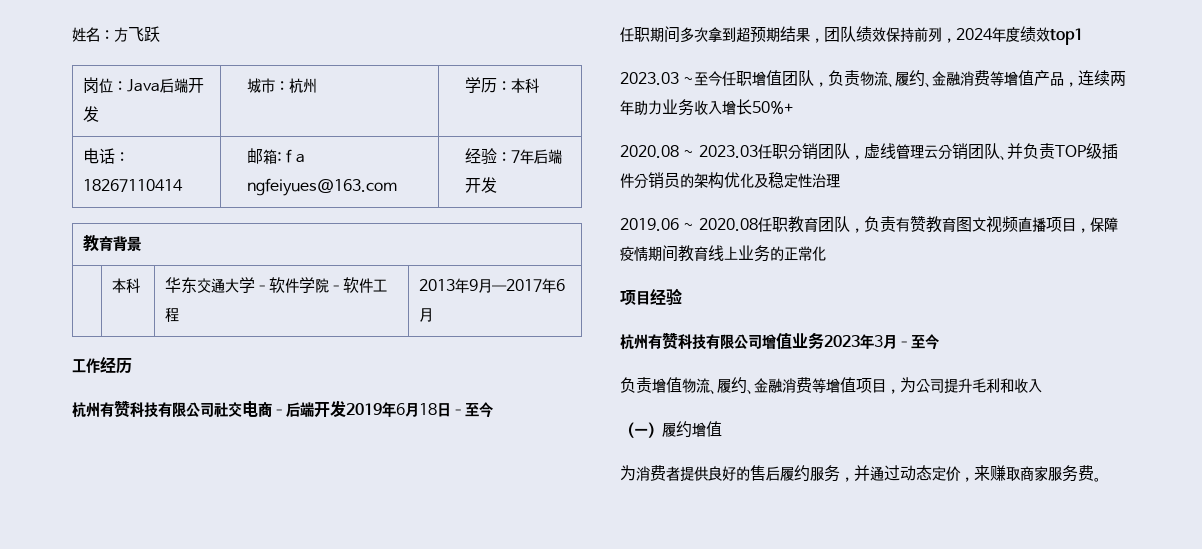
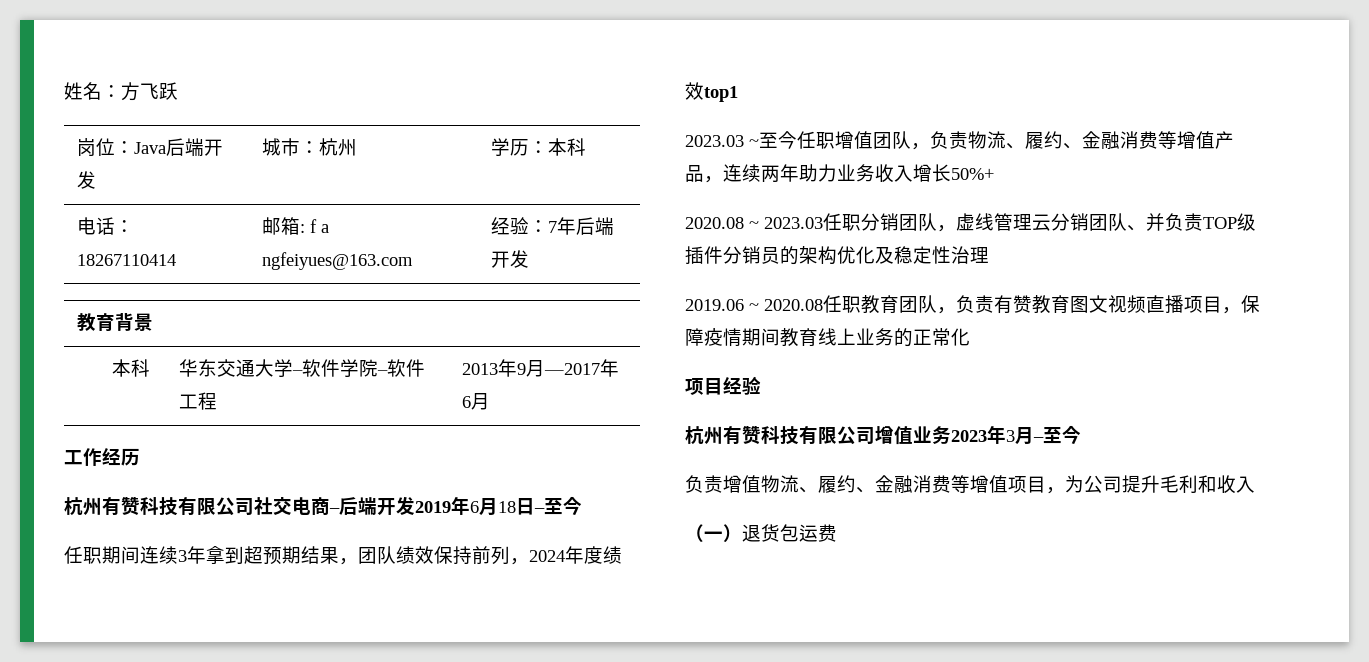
- 任职期间多次拿到超预期结果，团队绩效保持前列，2024年度绩效top1
+ 任职期间连续3年拿到超预期结果，团队绩效保持前列，2024年度绩效top1
- （一）履约增值
- 为消费者提供良好的售后履约服务，并通过动态定价，来赚取商家服务费。
+ （一）退货包运费

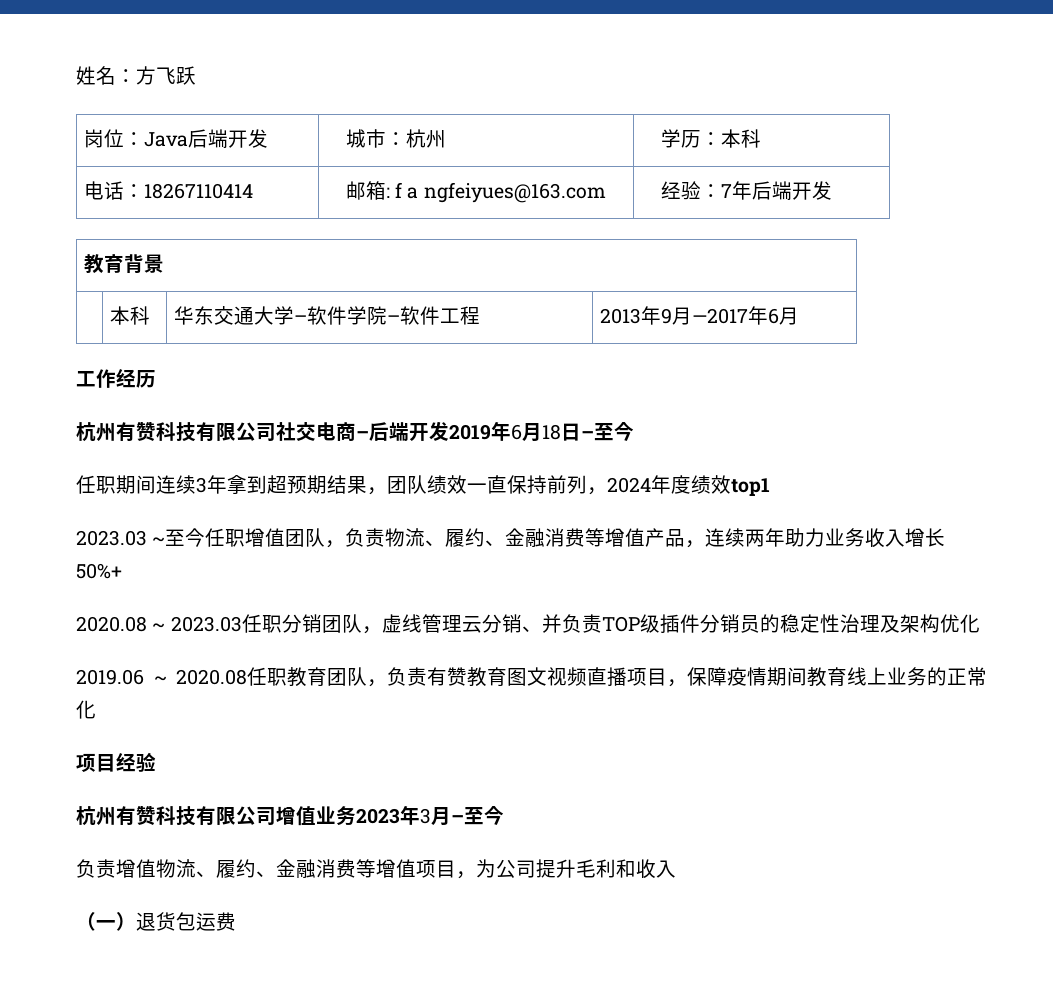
- 任职期间连续3年拿到超预期结果，团队绩效保持前列，2024年度绩效top1
+ 任职期间连续3年拿到超预期结果，团队绩效一直保持前列，2024年度绩效top1
- 2020.08 ~ 2023.03任职分销团队，虚线管理云分销团队、并负责TOP级插件分销员的架构优化及稳定性治理
+ 2020.08 ~ 2023.03任职分销团队，虚线管理云分销、并负责TOP级插件分销员的稳定性治理及架构优化

